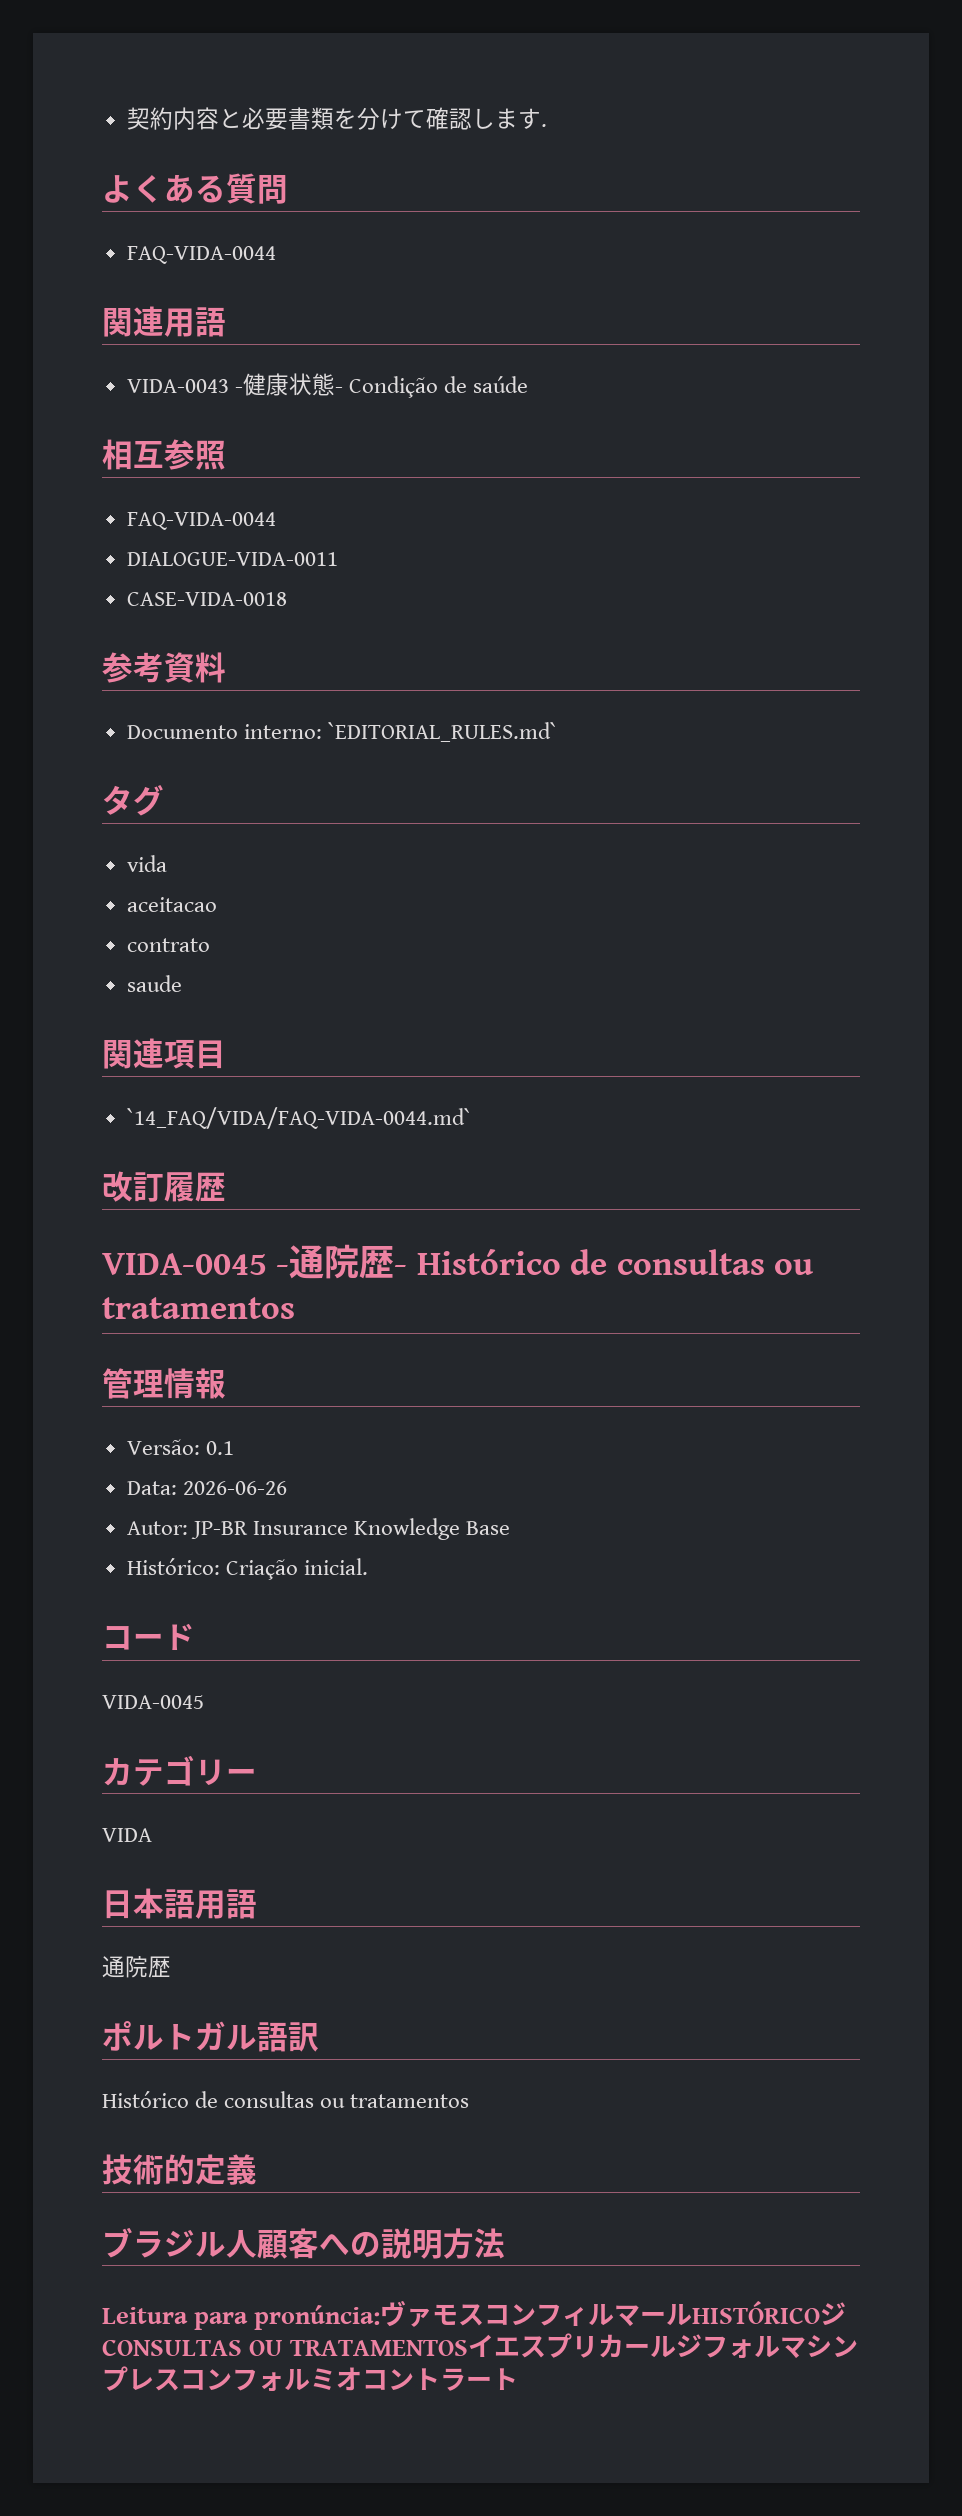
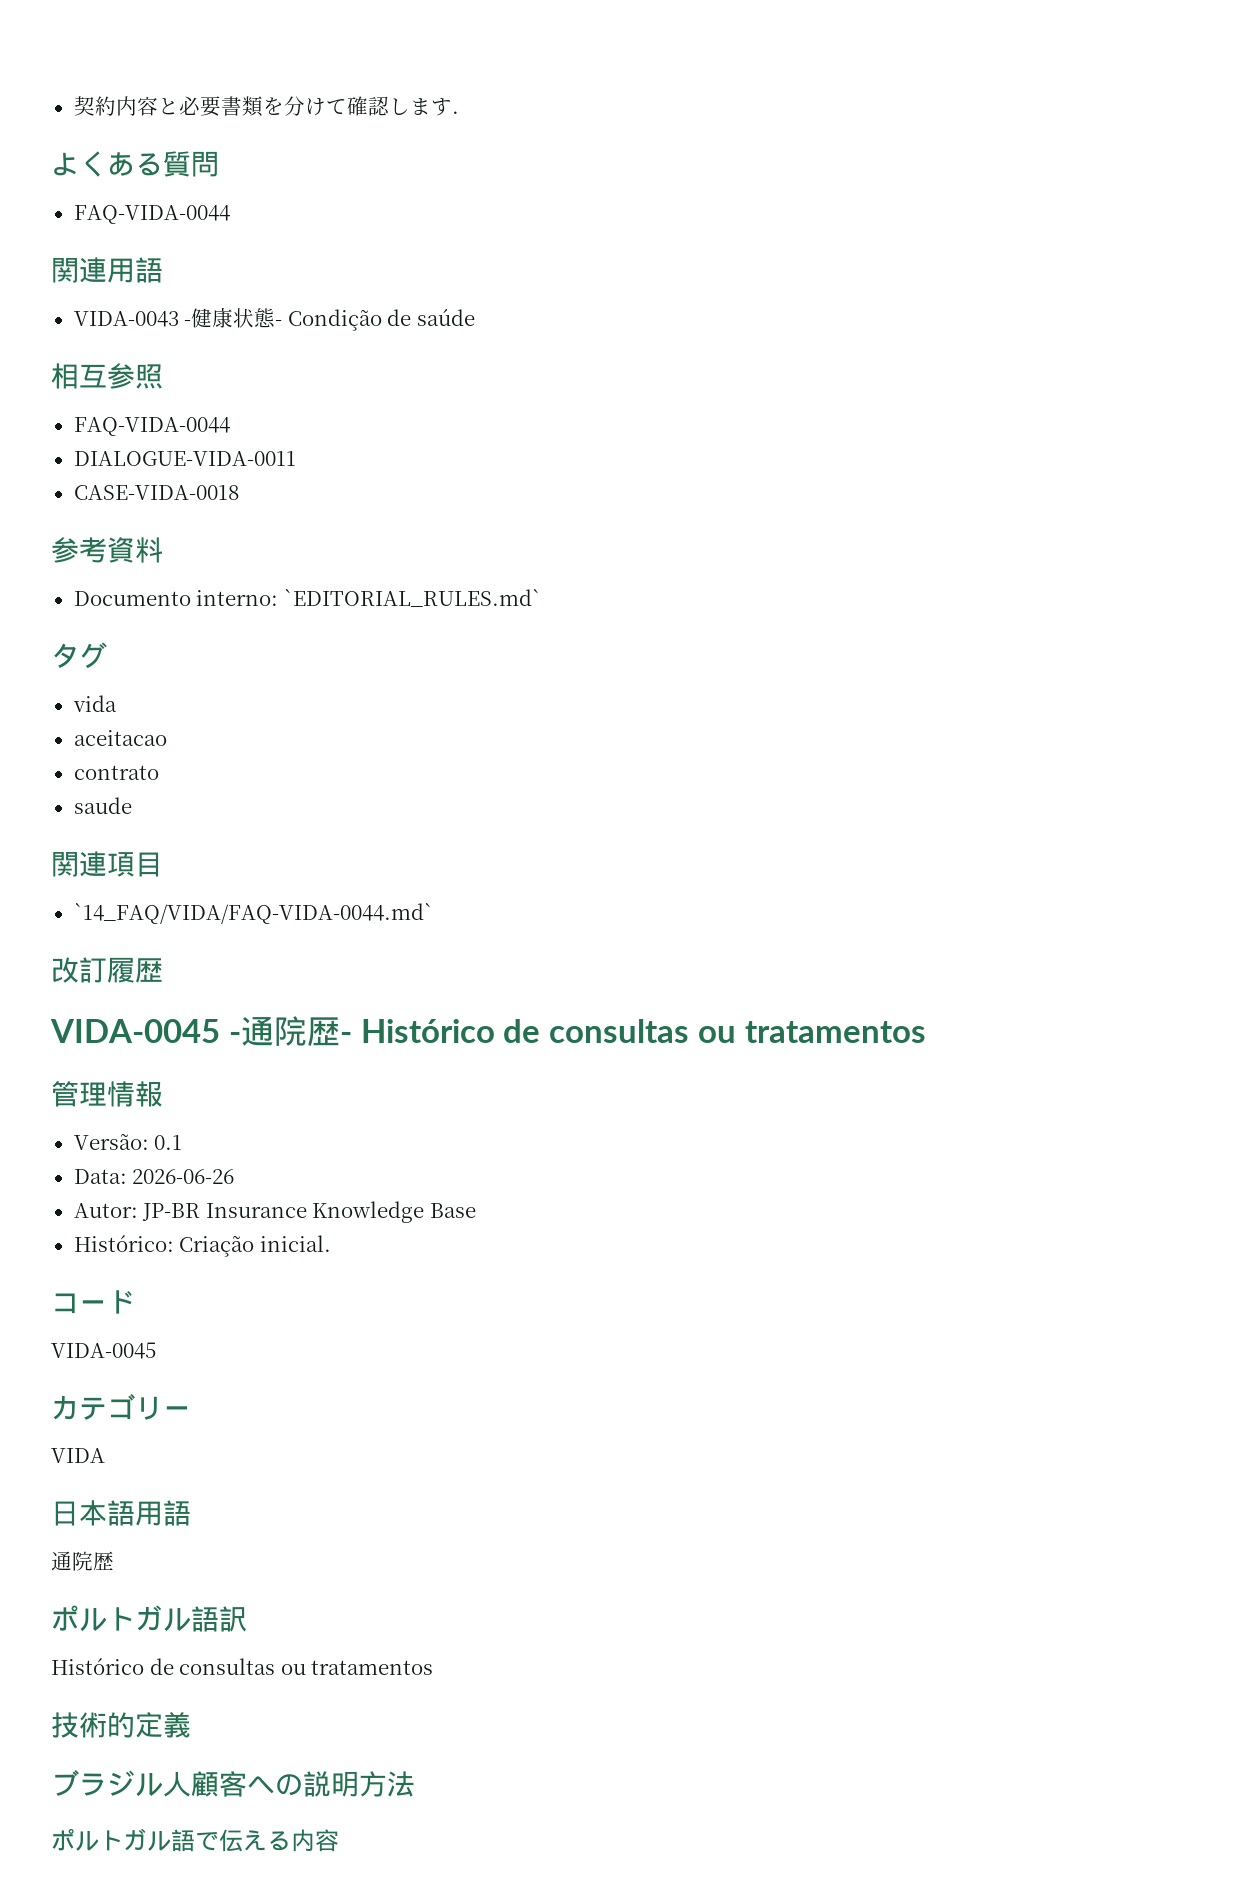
- Leitura para pronúncia:ヴァモスコンフィルマールHISTÓRICOジCONSULTAS OU TRATAMENTOSイエスプリカールジフォルマシンプレスコンフォルミオコントラート
+ ポルトガル語で伝える内容

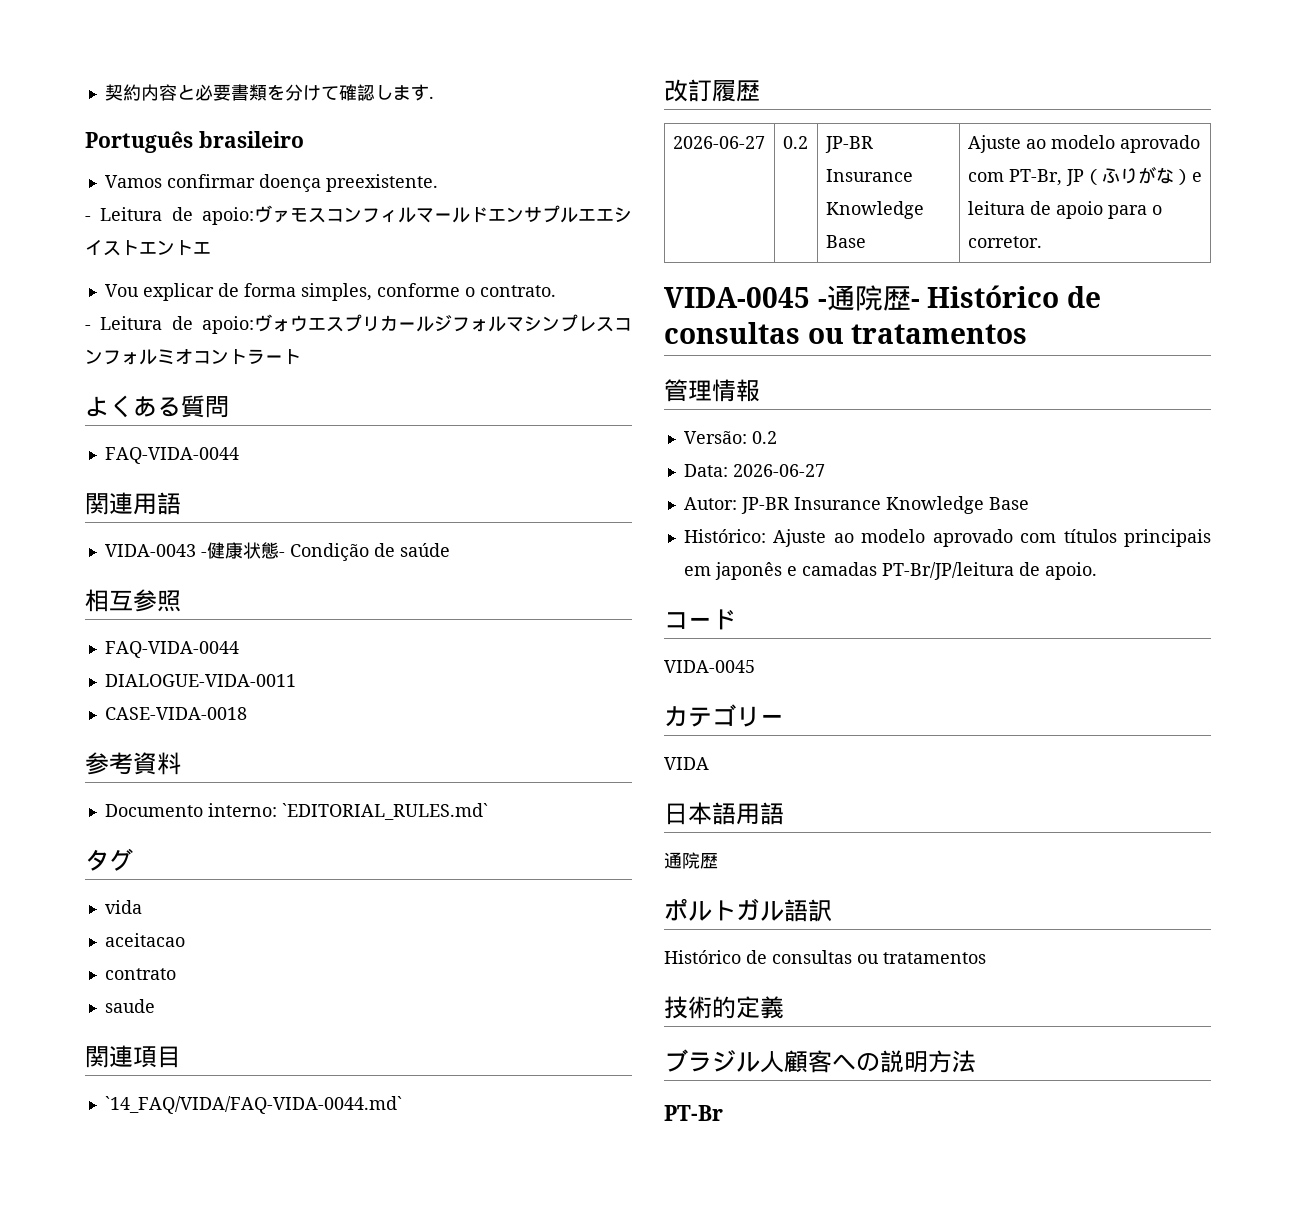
+ Português brasileiro
+ Vamos confirmar doença preexistente.
+ - Leitura de apoio:ヴァモスコンフィルマールドエンサプルエエシイストエントエ
+ Vou explicar de forma simples, conforme o contrato.
+ - Leitura de apoio:ヴォウエスプリカールジフォルマシンプレスコンフォルミオコントラート
+ 2026-06-27 | 0.2 | JP-BR Insurance Knowledge Base | Ajuste ao modelo aprovado com PT-Br, JP（ふりがな）e leitura de apoio para o corretor.
- Versão: 0.1
+ Versão: 0.2
- Data: 2026-06-26
+ Data: 2026-06-27
- Histórico: Criação inicial.
+ Histórico: Ajuste ao modelo aprovado com títulos principais em japonês e camadas PT-Br/JP/leitura de apoio.
- ポルトガル語で伝える内容
+ PT-Br

